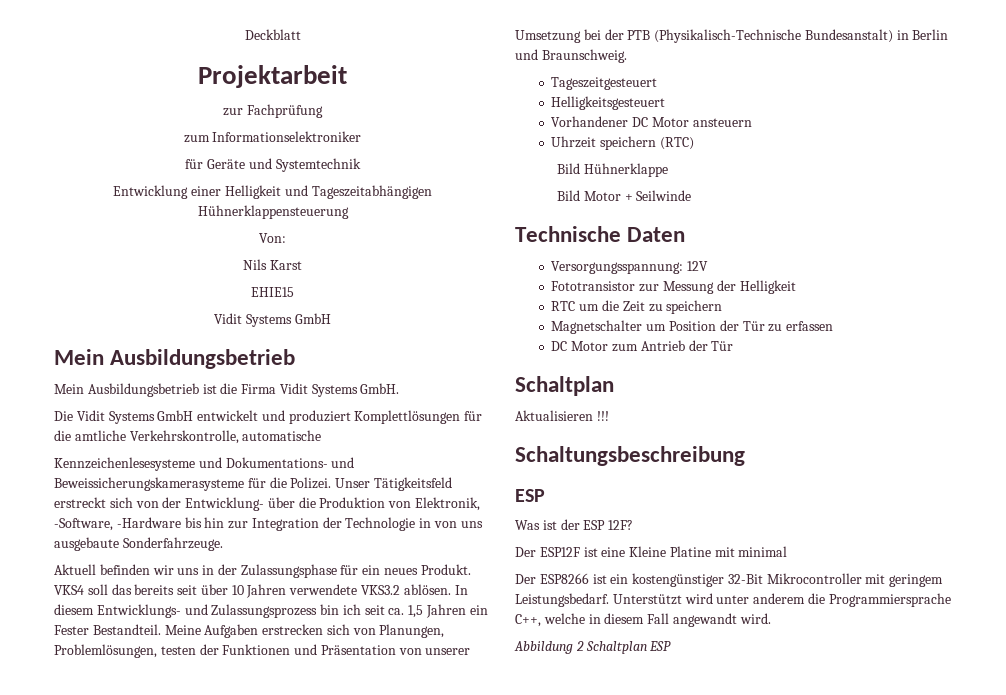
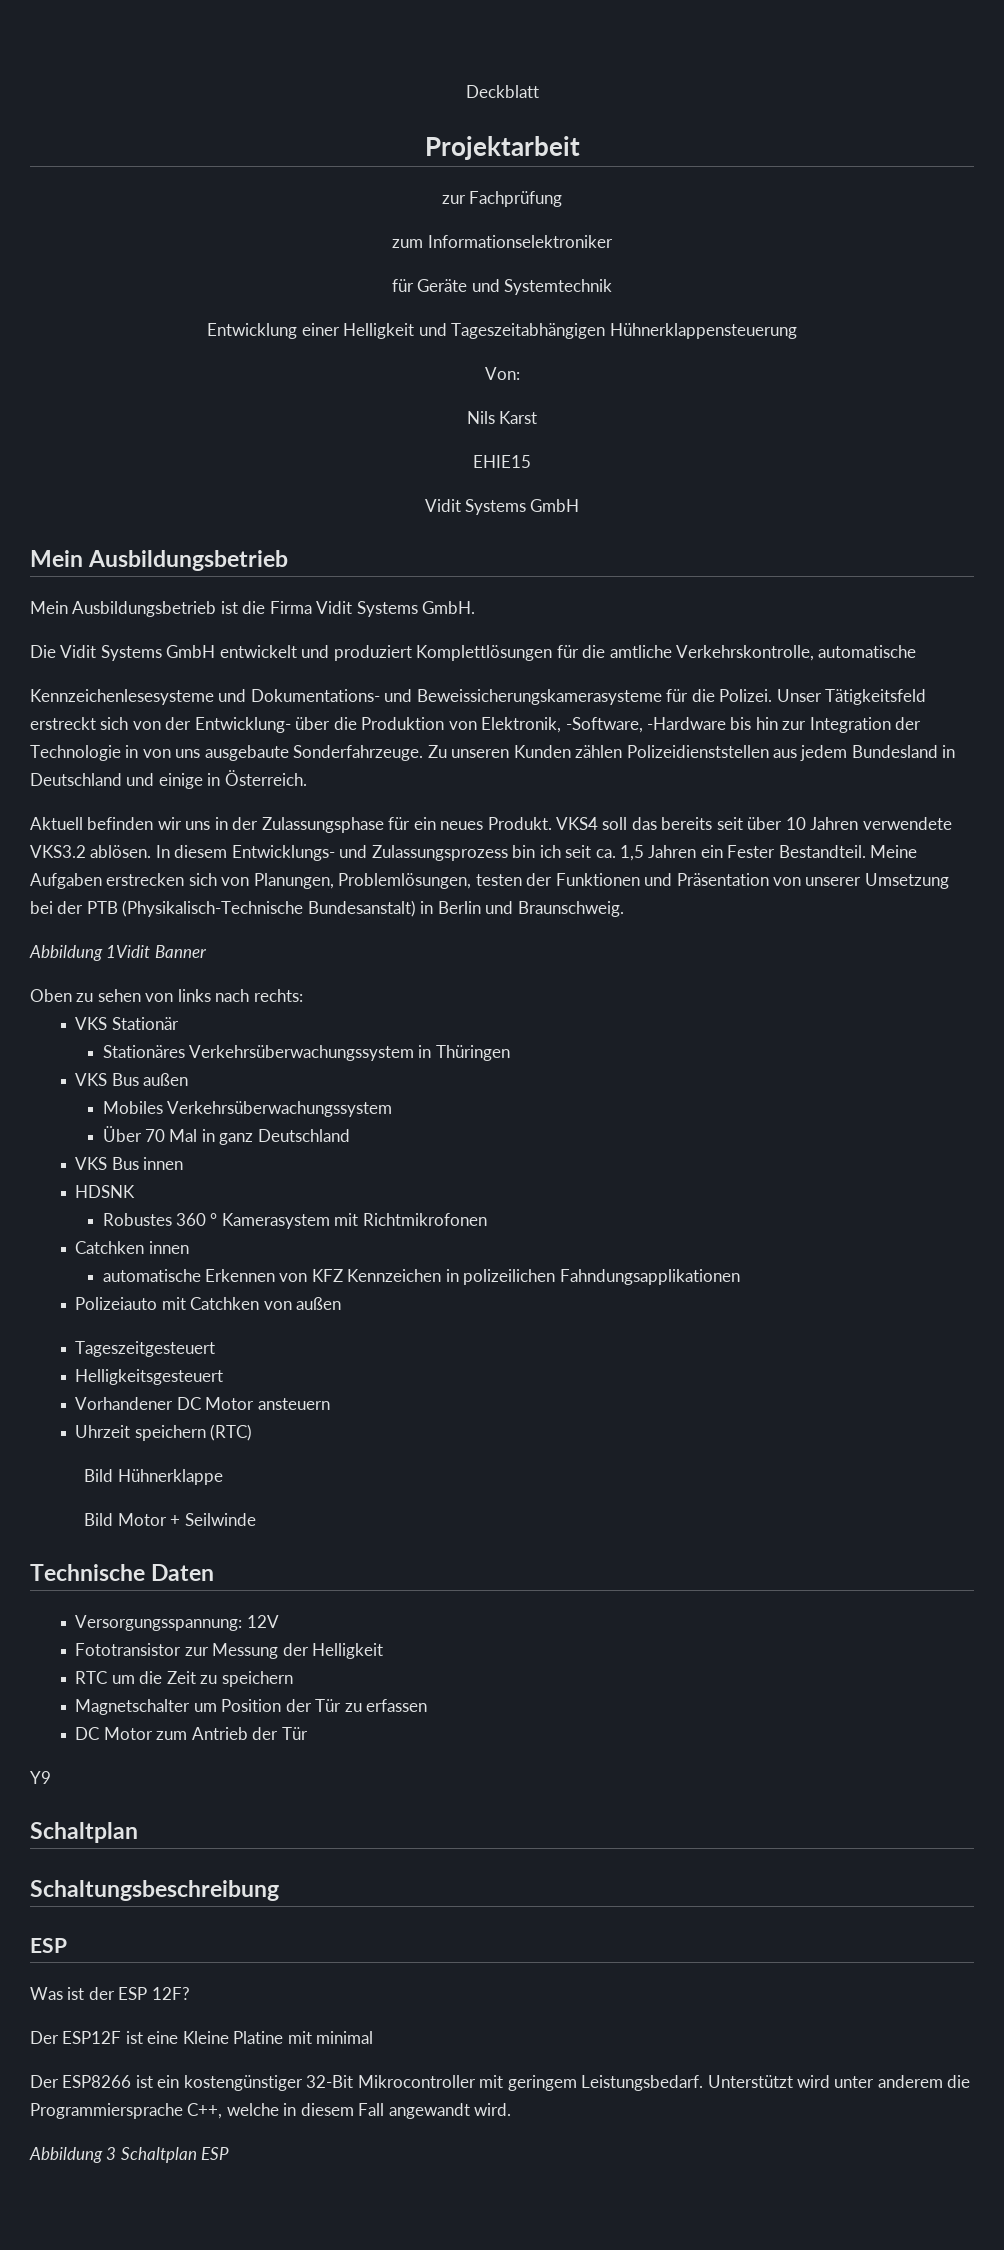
+ Zu unseren Kunden zählen Polizeidienststellen aus jedem Bundesland in Deutschland und einige in Österreich.
+ Abbildung 1Vidit Banner
+ Oben zu sehen von links nach rechts:
+ VKS Stationär
+ Stationäres Verkehrsüberwachungssystem in Thüringen
+ VKS Bus außen
+ Mobiles Verkehrsüberwachungssystem
+ Über 70 Mal in ganz Deutschland
+ VKS Bus innen
+ HDSNK
+ Robustes 360 ° Kamerasystem mit Richtmikrofonen
+ Catchken innen
+ automatische Erkennen von KFZ Kennzeichen in polizeilichen Fahndungsapplikationen
+ Polizeiauto mit Catchken von außen
  DC Motor zum Antrieb der Tür
+ Y9
  Schaltplan
- Aktualisieren !!!
- Abbildung 2 Schaltplan ESP
+ Abbildung 3 Schaltplan ESP

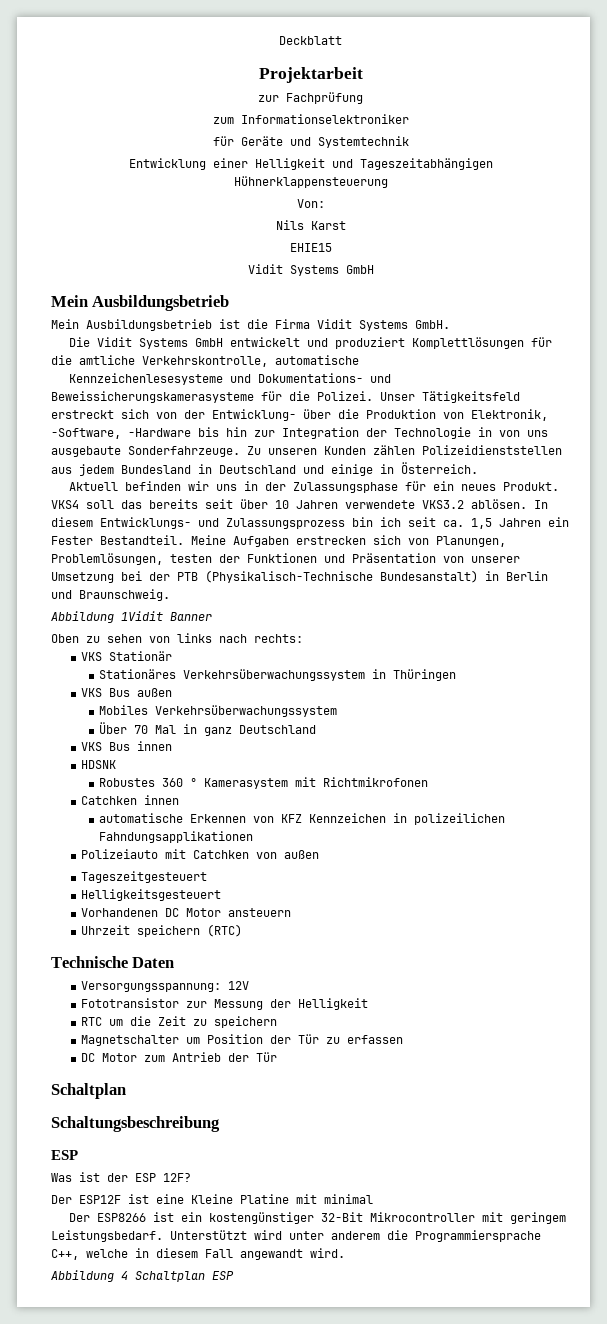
- Vorhandener DC Motor ansteuern
+ Vorhandenen DC Motor ansteuern
- Bild Hühnerklappe
- Bild Motor + Seilwinde
- Y9
- Abbildung 3 Schaltplan ESP
+ Abbildung 4 Schaltplan ESP

